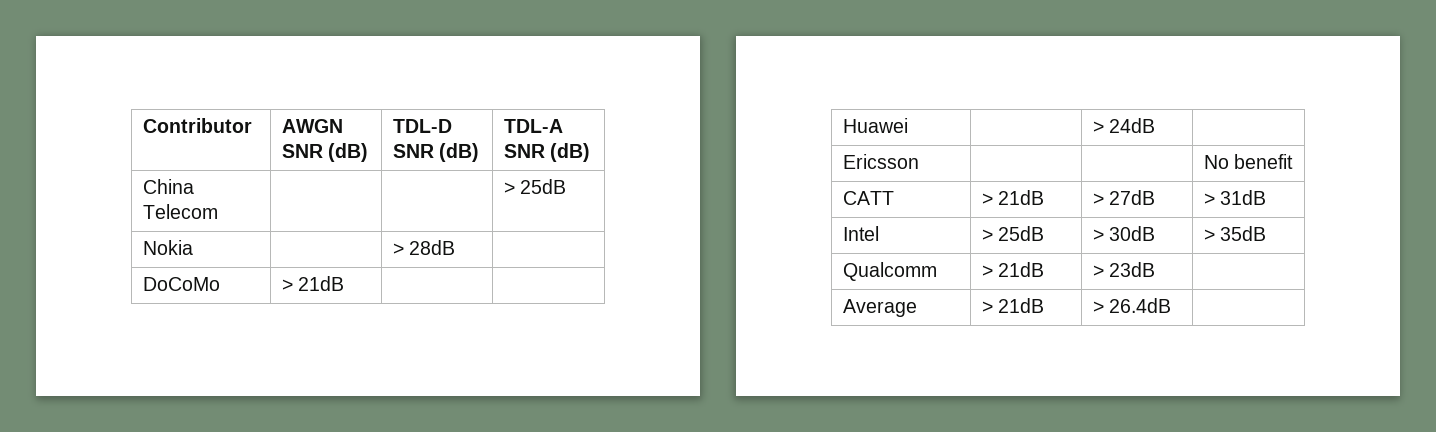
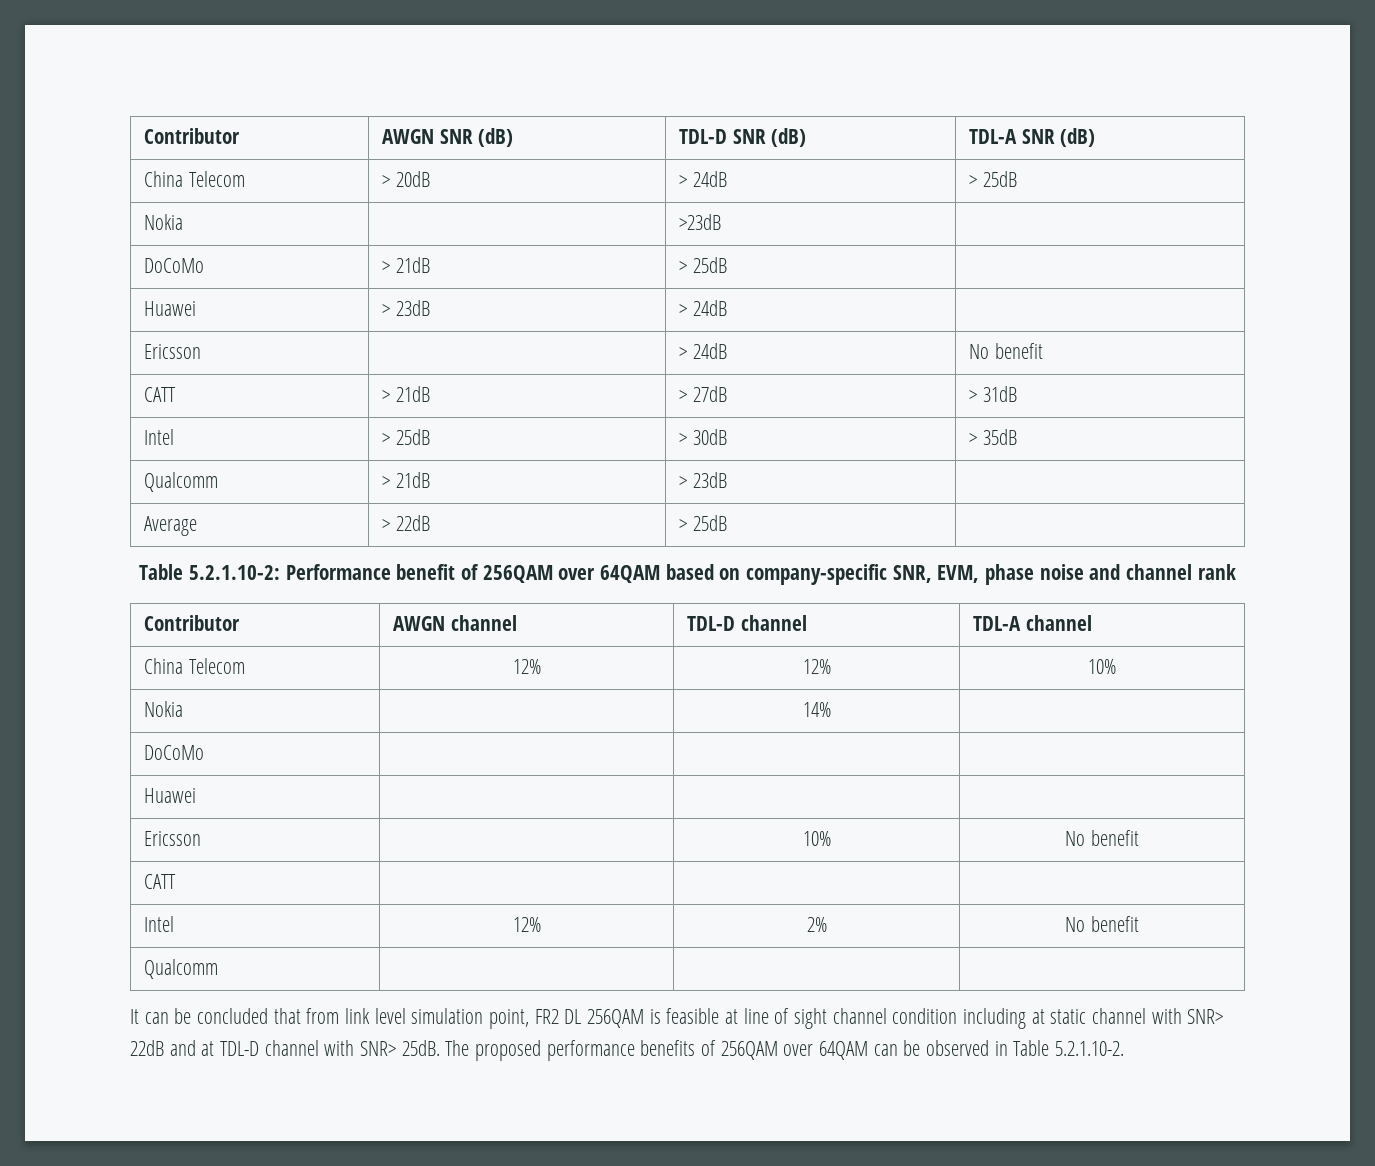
- China Telecom | | | > 25dB
+ China Telecom | > 20dB | > 24dB | > 25dB
- Nokia | | > 28dB |
+ Nokia | | >23dB |
- DoCoMo | > 21dB | |
- Huawei | | > 24dB |
+ DoCoMo | > 21dB | > 25dB |
+ Huawei | > 23dB | > 24dB |
- Ericsson | | | No benefit
+ Ericsson | | > 24dB | No benefit
- Average | > 21dB | > 26.4dB |
+ Average | > 22dB | > 25dB |
+ Table 5.2.1.10-2: Performance benefit of 256QAM over 64QAM based on company-specific SNR, EVM, phase noise and channel rank
+ Contributor | AWGN channel | TDL-D channel | TDL-A channel
+ China Telecom | 12% | 12% | 10%
+ Nokia | | 14% |
+ DoCoMo | | |
+ Huawei | | |
+ Ericsson | | 10% | No benefit
+ CATT | | |
+ Intel | 12% | 2% | No benefit
+ Qualcomm | | |
+ It can be concluded that from link level simulation point, FR2 DL 256QAM is feasible at line of sight channel condition including at static channel with SNR> 22dB and at TDL-D channel with SNR> 25dB. The proposed performance benefits of 256QAM over 64QAM can be observed in Table 5.2.1.10-2.

